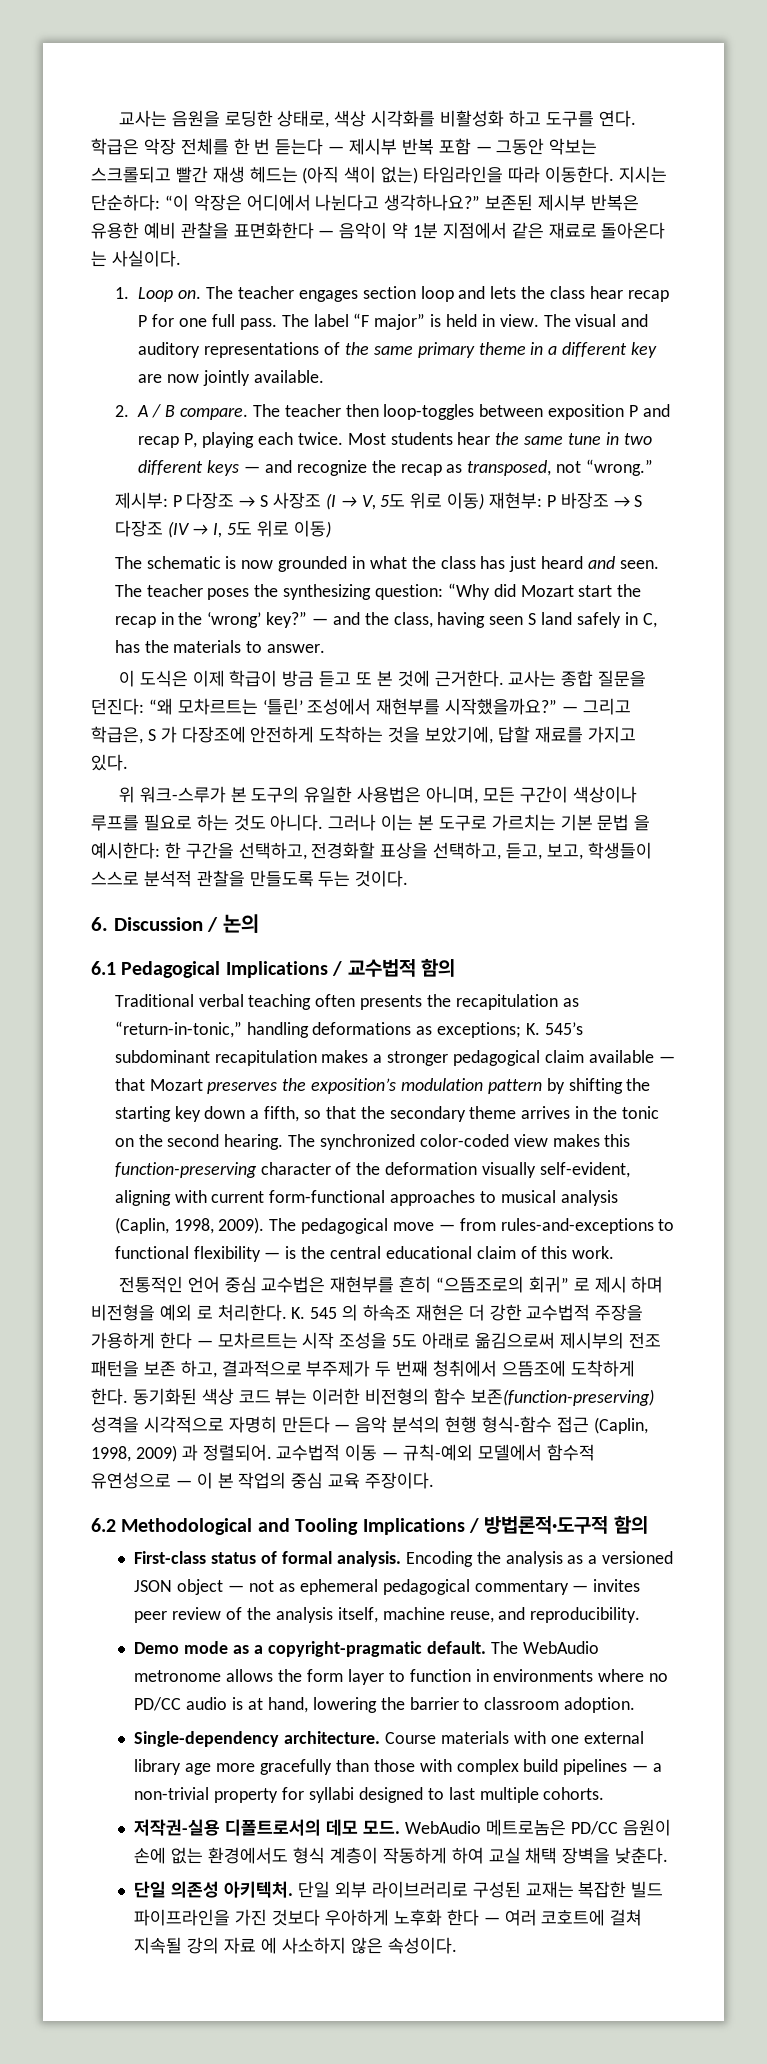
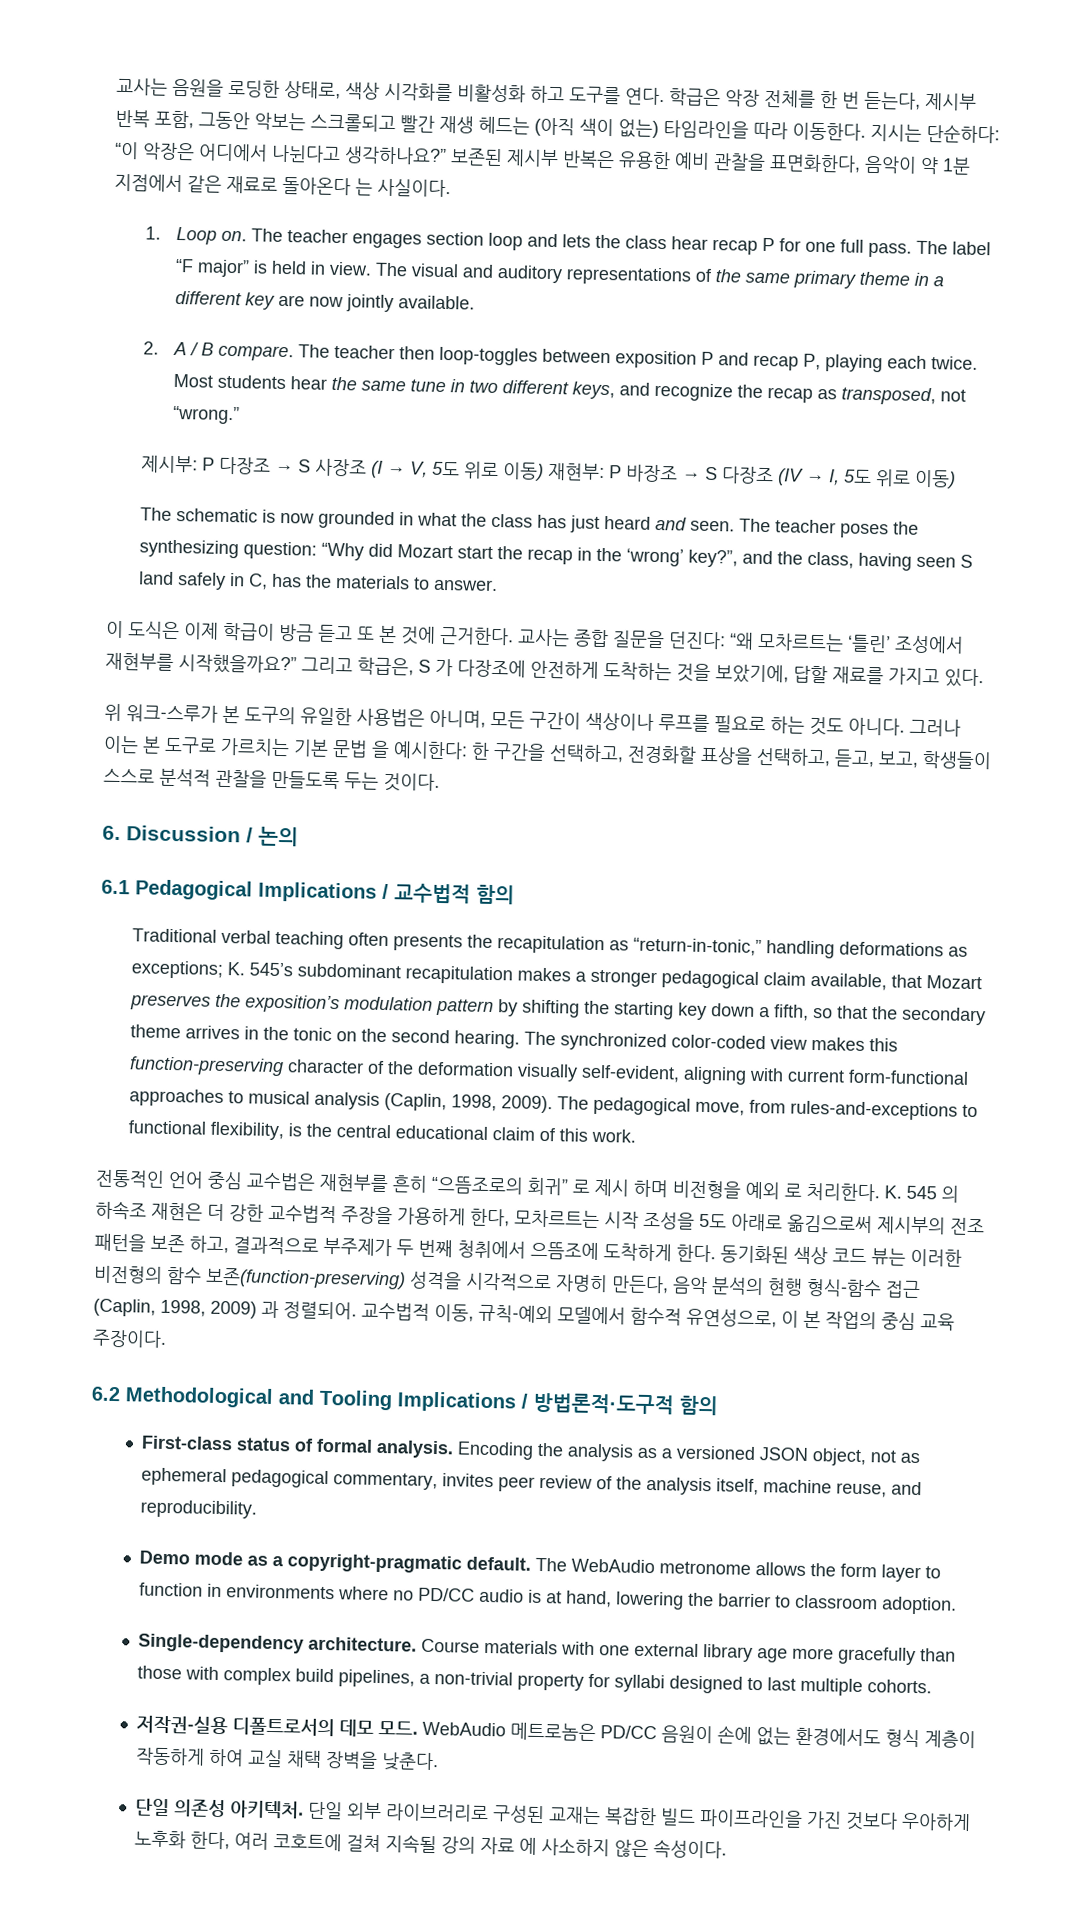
- 학급은 악장 전체를 한 번 듣는다 — 제시부 반복 포함 — 그동안 악보는 스크롤되고 빨간 재생 헤드는 (아직 색이 없는) 타임라인을 따라 이동한다.
+ 학급은 악장 전체를 한 번 듣는다, 제시부 반복 포함, 그동안 악보는 스크롤되고 빨간 재생 헤드는 (아직 색이 없는) 타임라인을 따라 이동한다.
- 보존된 제시부 반복은 유용한 예비 관찰을 표면화한다 — 음악이 약 1분 지점에서 같은 재료로 돌아온다 는 사실이다.
+ 보존된 제시부 반복은 유용한 예비 관찰을 표면화한다, 음악이 약 1분 지점에서 같은 재료로 돌아온다 는 사실이다.
- Most students hear the same tune in two different keys — and recognize the recap as transposed, not “wrong.”
+ Most students hear the same tune in two different keys, and recognize the recap as transposed, not “wrong.”
- The teacher poses the synthesizing question: “Why did Mozart start the recap in the ‘wrong’ key?” — and the class, having seen S land safely in C, has the materials to answer.
+ The teacher poses the synthesizing question: “Why did Mozart start the recap in the ‘wrong’ key?”, and the class, having seen S land safely in C, has the materials to answer.
- — 그리고 학급은, S 가 다장조에 안전하게 도착하는 것을 보았기에, 답할 재료를 가지고 있다.
+ 그리고 학급은, S 가 다장조에 안전하게 도착하는 것을 보았기에, 답할 재료를 가지고 있다.
- Traditional verbal teaching often presents the recapitulation as “return-in-tonic,” handling deformations as exceptions; K. 545’s subdominant recapitulation makes a stronger pedagogical claim available — that Mozart preserves the exposition’s modulation pattern by shifting the starting key down a fifth, so that the secondary theme arrives in the tonic on the second hearing.
+ Traditional verbal teaching often presents the recapitulation as “return-in-tonic,” handling deformations as exceptions; K. 545’s subdominant recapitulation makes a stronger pedagogical claim available, that Mozart preserves the exposition’s modulation pattern by shifting the starting key down a fifth, so that the secondary theme arrives in the tonic on the second hearing.
- The pedagogical move — from rules-and-exceptions to functional flexibility — is the central educational claim of this work.
+ The pedagogical move, from rules-and-exceptions to functional flexibility, is the central educational claim of this work.
- K. 545 의 하속조 재현은 더 강한 교수법적 주장을 가용하게 한다 — 모차르트는 시작 조성을 5도 아래로 옮김으로써 제시부의 전조 패턴을 보존 하고, 결과적으로 부주제가 두 번째 청취에서 으뜸조에 도착하게 한다.
+ K. 545 의 하속조 재현은 더 강한 교수법적 주장을 가용하게 한다, 모차르트는 시작 조성을 5도 아래로 옮김으로써 제시부의 전조 패턴을 보존 하고, 결과적으로 부주제가 두 번째 청취에서 으뜸조에 도착하게 한다.
- 동기화된 색상 코드 뷰는 이러한 비전형의 함수 보존(function-preserving) 성격을 시각적으로 자명히 만든다 — 음악 분석의 현행 형식-함수 접근 (Caplin, 1998, 2009) 과 정렬되어.
+ 동기화된 색상 코드 뷰는 이러한 비전형의 함수 보존(function-preserving) 성격을 시각적으로 자명히 만든다, 음악 분석의 현행 형식-함수 접근 (Caplin, 1998, 2009) 과 정렬되어.
- 교수법적 이동 — 규칙-예외 모델에서 함수적 유연성으로 — 이 본 작업의 중심 교육 주장이다.
+ 교수법적 이동, 규칙-예외 모델에서 함수적 유연성으로, 이 본 작업의 중심 교육 주장이다.
- Encoding the analysis as a versioned JSON object — not as ephemeral pedagogical commentary — invites peer review of the analysis itself, machine reuse, and reproducibility.
+ Encoding the analysis as a versioned JSON object, not as ephemeral pedagogical commentary, invites peer review of the analysis itself, machine reuse, and reproducibility.
- Course materials with one external library age more gracefully than those with complex build pipelines — a non-trivial property for syllabi designed to last multiple cohorts.
+ Course materials with one external library age more gracefully than those with complex build pipelines, a non-trivial property for syllabi designed to last multiple cohorts.
- 단일 외부 라이브러리로 구성된 교재는 복잡한 빌드 파이프라인을 가진 것보다 우아하게 노후화 한다 — 여러 코호트에 걸쳐 지속될 강의 자료 에 사소하지 않은 속성이다.
+ 단일 외부 라이브러리로 구성된 교재는 복잡한 빌드 파이프라인을 가진 것보다 우아하게 노후화 한다, 여러 코호트에 걸쳐 지속될 강의 자료 에 사소하지 않은 속성이다.

